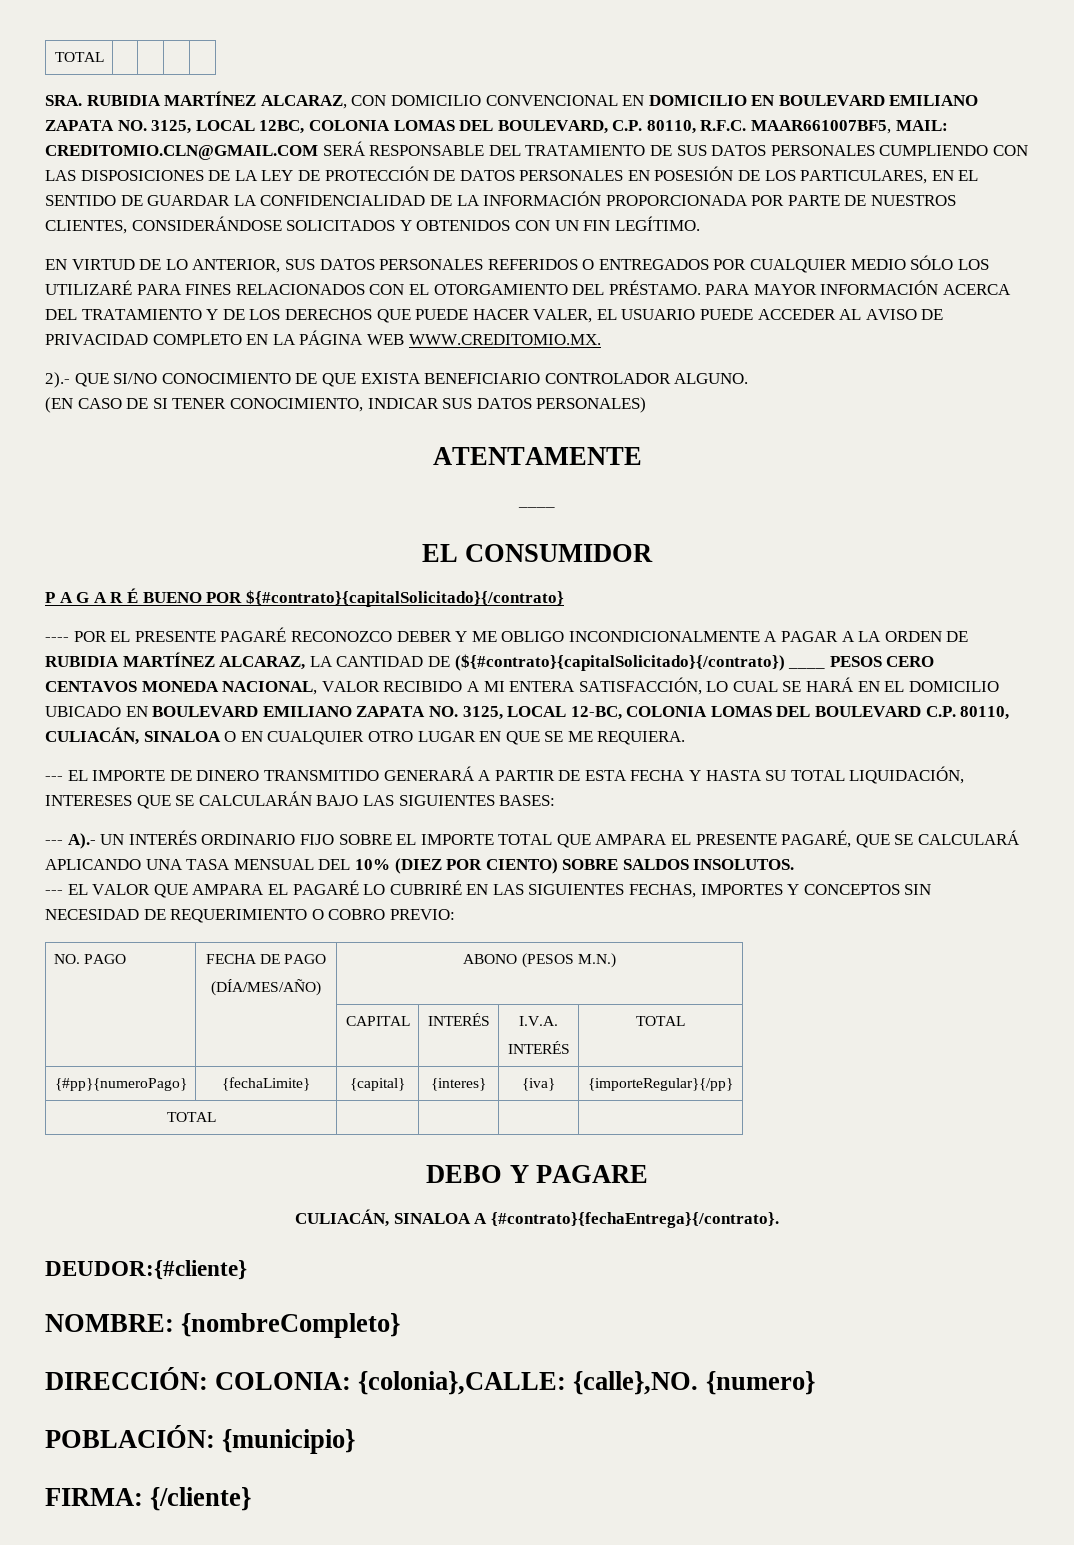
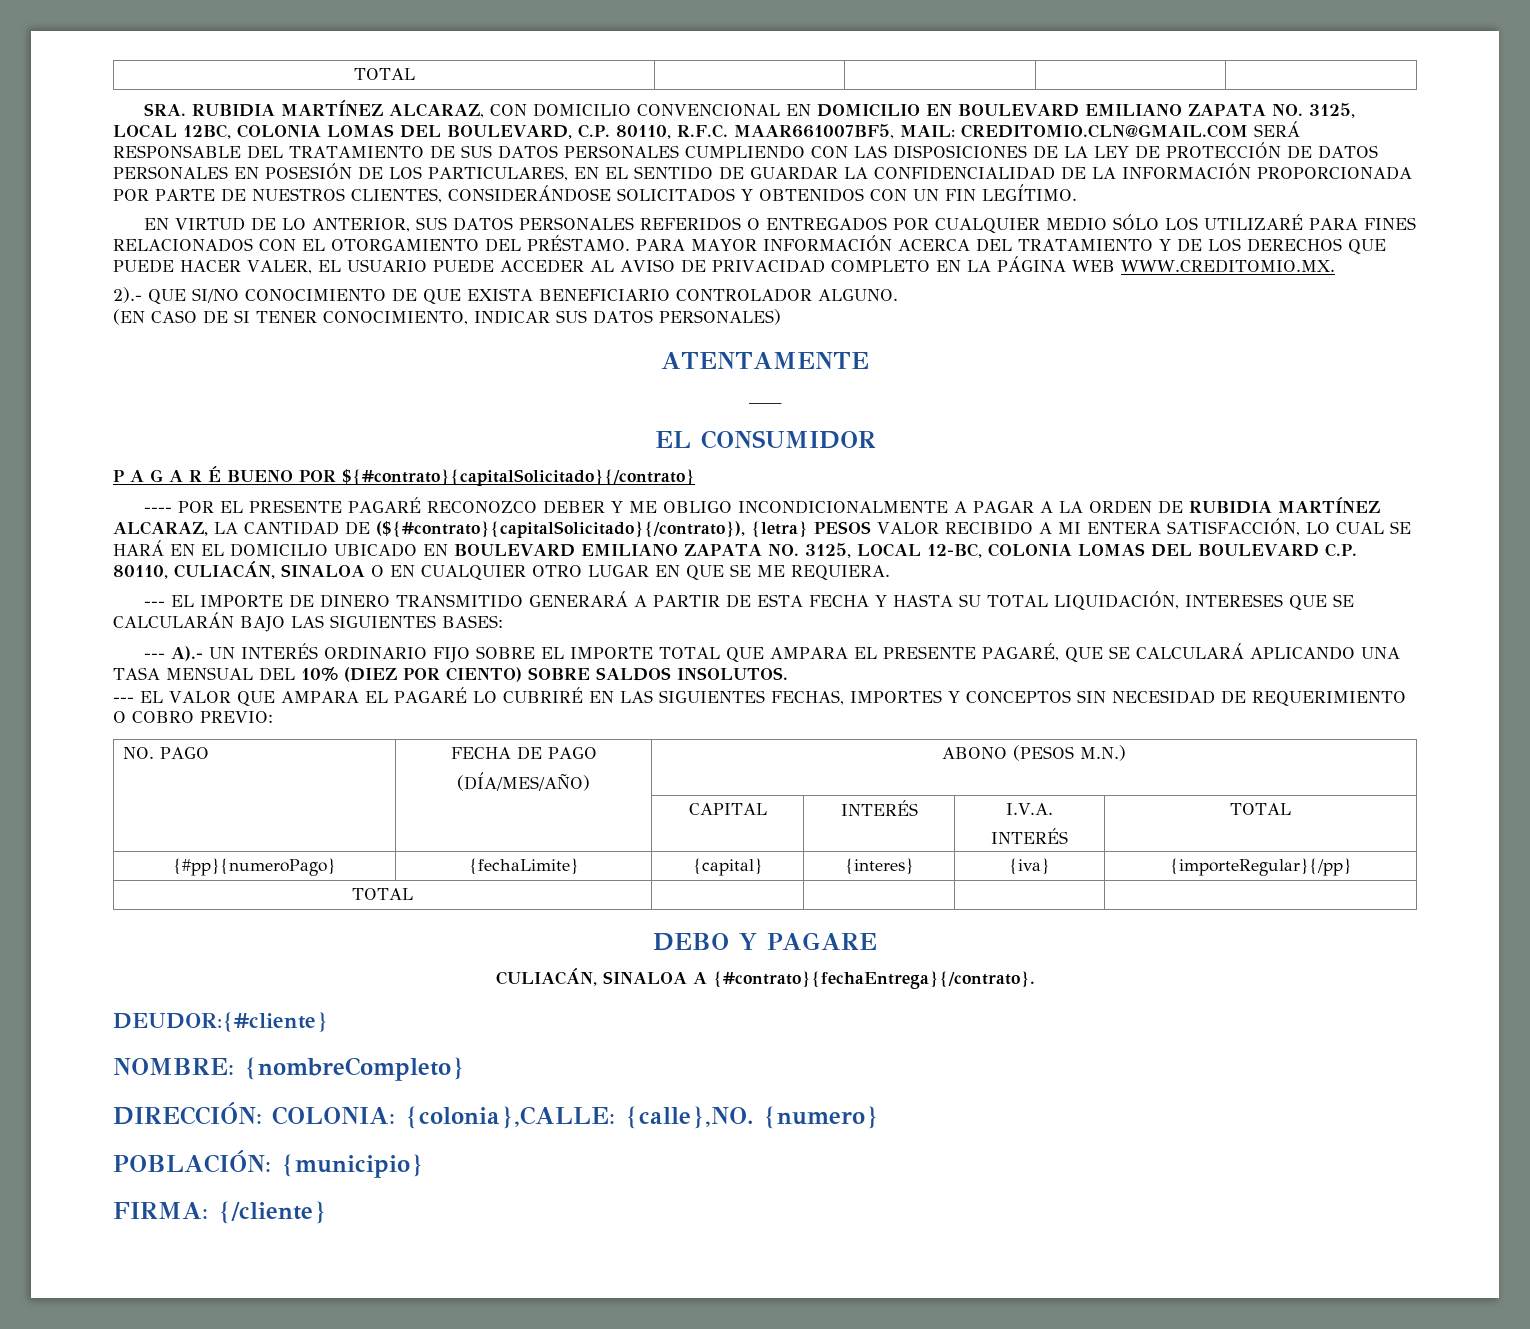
- ---- POR EL PRESENTE PAGARÉ RECONOZCO DEBER Y ME OBLIGO INCONDICIONALMENTE A PAGAR A LA ORDEN DE RUBIDIA MARTÍNEZ ALCARAZ, LA CANTIDAD DE (${#contrato}{capitalSolicitado}{/contrato}) ____ PESOS CERO CENTAVOS MONEDA NACIONAL, VALOR RECIBIDO A MI ENTERA SATISFACCIÓN, LO CUAL SE HARÁ EN EL DOMICILIO UBICADO EN BOULEVARD EMILIANO ZAPATA NO. 3125, LOCAL 12-BC, COLONIA LOMAS DEL BOULEVARD C.P. 80110, CULIACÁN, SINALOA O EN CUALQUIER OTRO LUGAR EN QUE SE ME REQUIERA.
+ ---- POR EL PRESENTE PAGARÉ RECONOZCO DEBER Y ME OBLIGO INCONDICIONALMENTE A PAGAR A LA ORDEN DE RUBIDIA MARTÍNEZ ALCARAZ, LA CANTIDAD DE (${#contrato}{capitalSolicitado}{/contrato}), {letra} PESOS VALOR RECIBIDO A MI ENTERA SATISFACCIÓN, LO CUAL SE HARÁ EN EL DOMICILIO UBICADO EN BOULEVARD EMILIANO ZAPATA NO. 3125, LOCAL 12-BC, COLONIA LOMAS DEL BOULEVARD C.P. 80110, CULIACÁN, SINALOA O EN CUALQUIER OTRO LUGAR EN QUE SE ME REQUIERA.

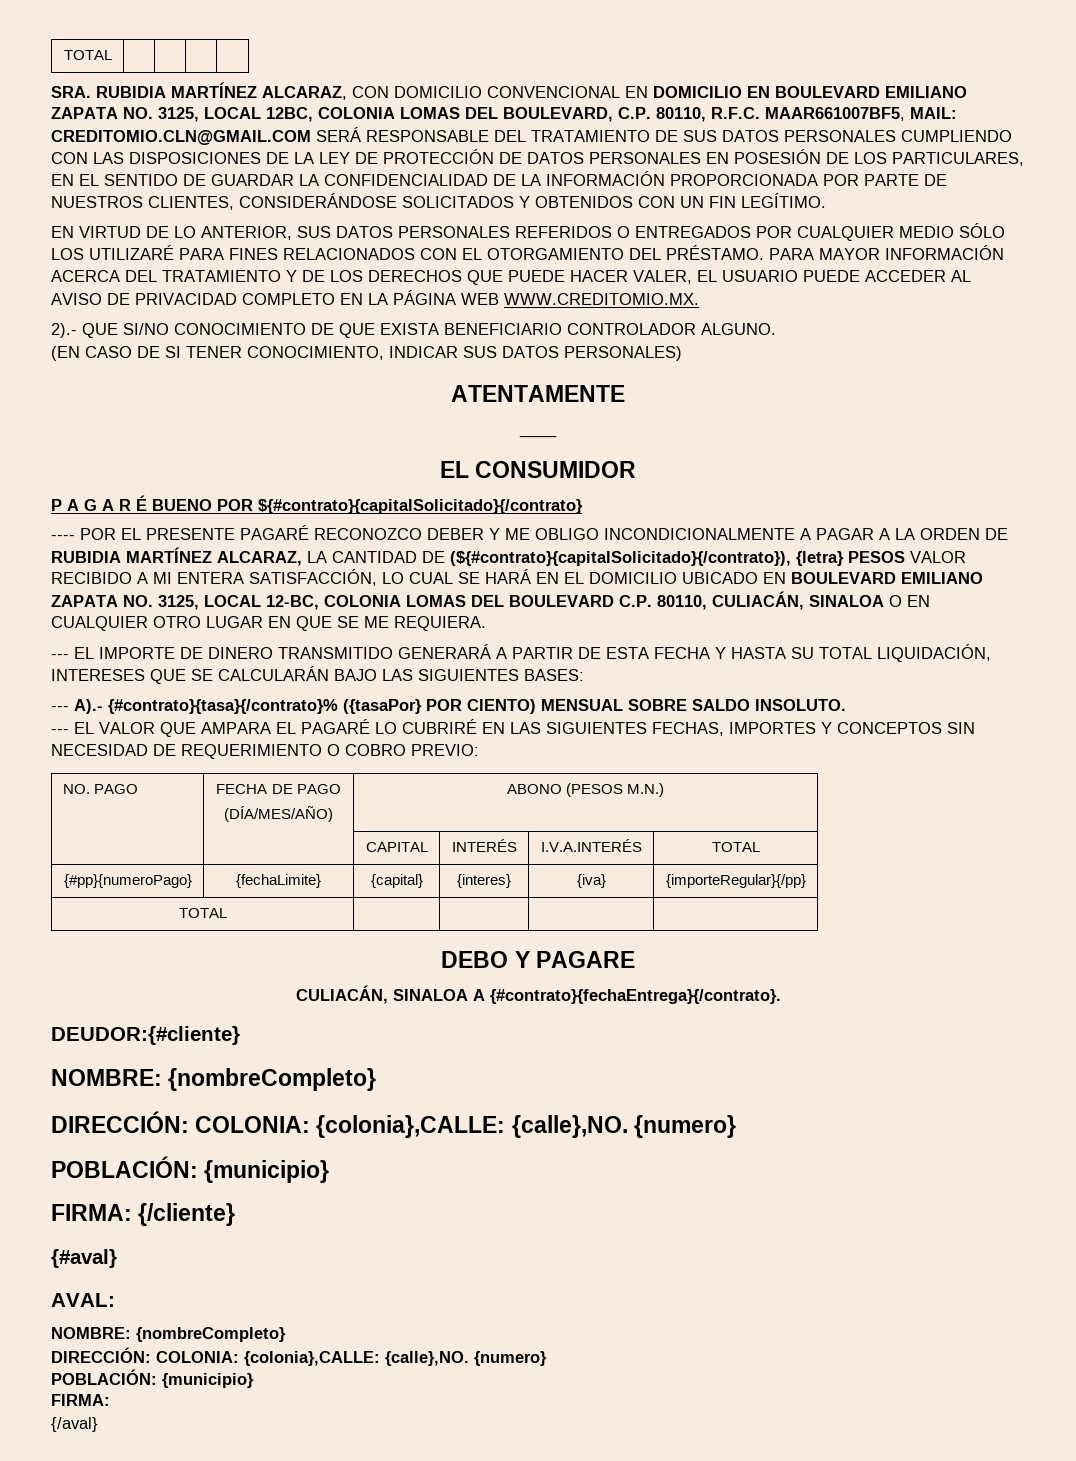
- --- A).- UN INTERÉS ORDINARIO FIJO SOBRE EL IMPORTE TOTAL QUE AMPARA EL PRESENTE PAGARÉ, QUE SE CALCULARÁ APLICANDO UNA TASA MENSUAL DEL 10% (DIEZ POR CIENTO) SOBRE SALDOS INSOLUTOS.
+ --- A).- {#contrato}{tasa}{/contrato}% ({tasaPor} POR CIENTO) MENSUAL SOBRE SALDO INSOLUTO.
- | | CAPITAL | INTERÉS | I.V.A.
- INTERÉS | TOTAL
+ | | CAPITAL | INTERÉS | I.V.A.INTERÉS | TOTAL
+ {#aval}
+ AVAL:
+ NOMBRE: {nombreCompleto}
+ DIRECCIÓN: COLONIA: {colonia},CALLE: {calle},NO. {numero}
+ POBLACIÓN: {municipio}
+ FIRMA:
+ {/aval}

